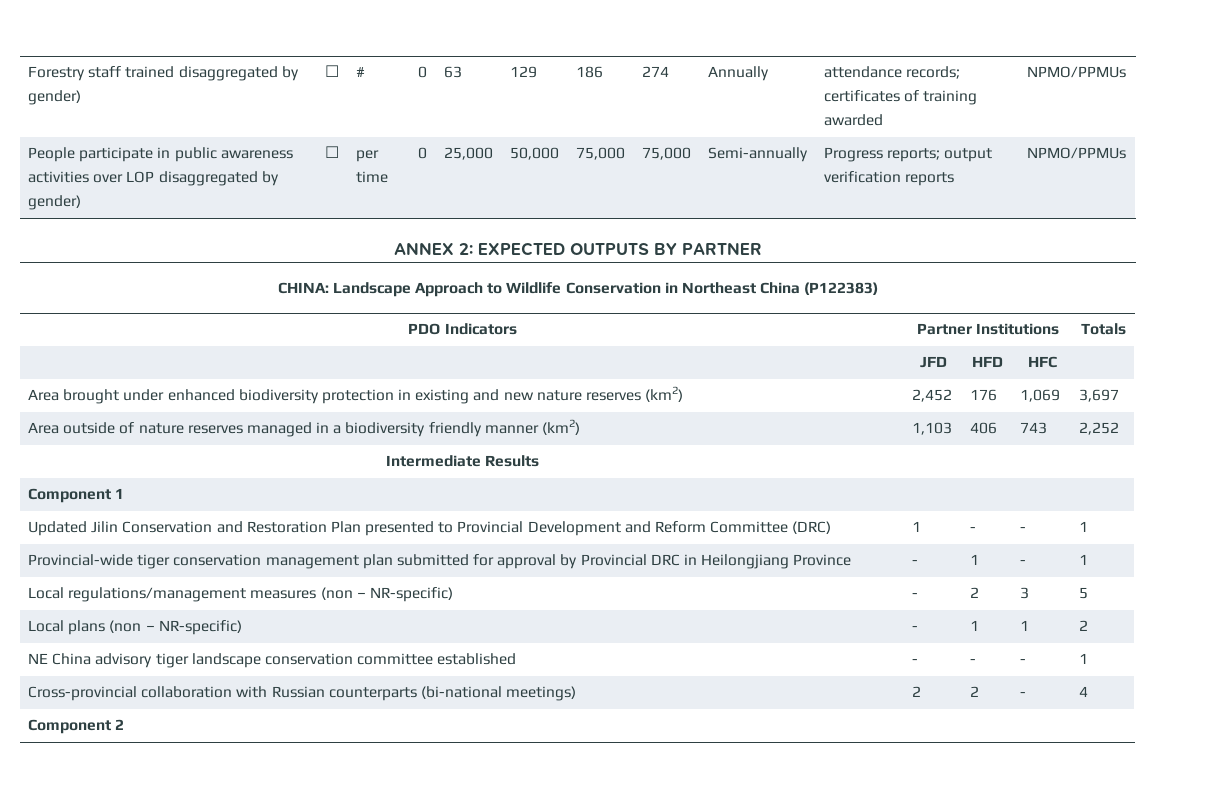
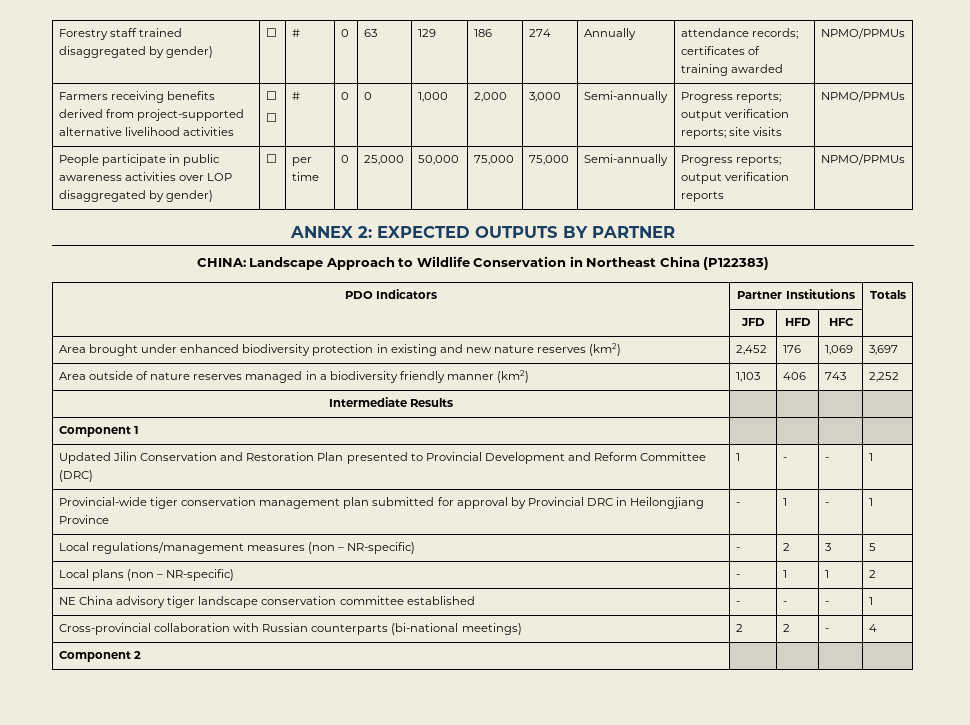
+ Farmers receiving benefits derived from project-supported alternative livelihood activities | ☐
+ ☐ | # | 0 | 0 | 1,000 | 2,000 | 3,000 | Semi-annually | Progress reports; output verification reports; site visits | NPMO/PPMUs

